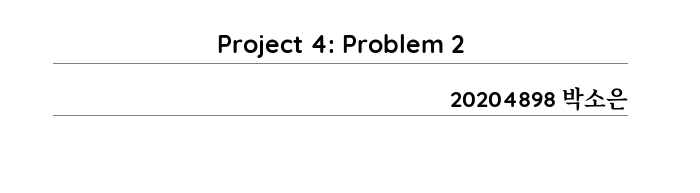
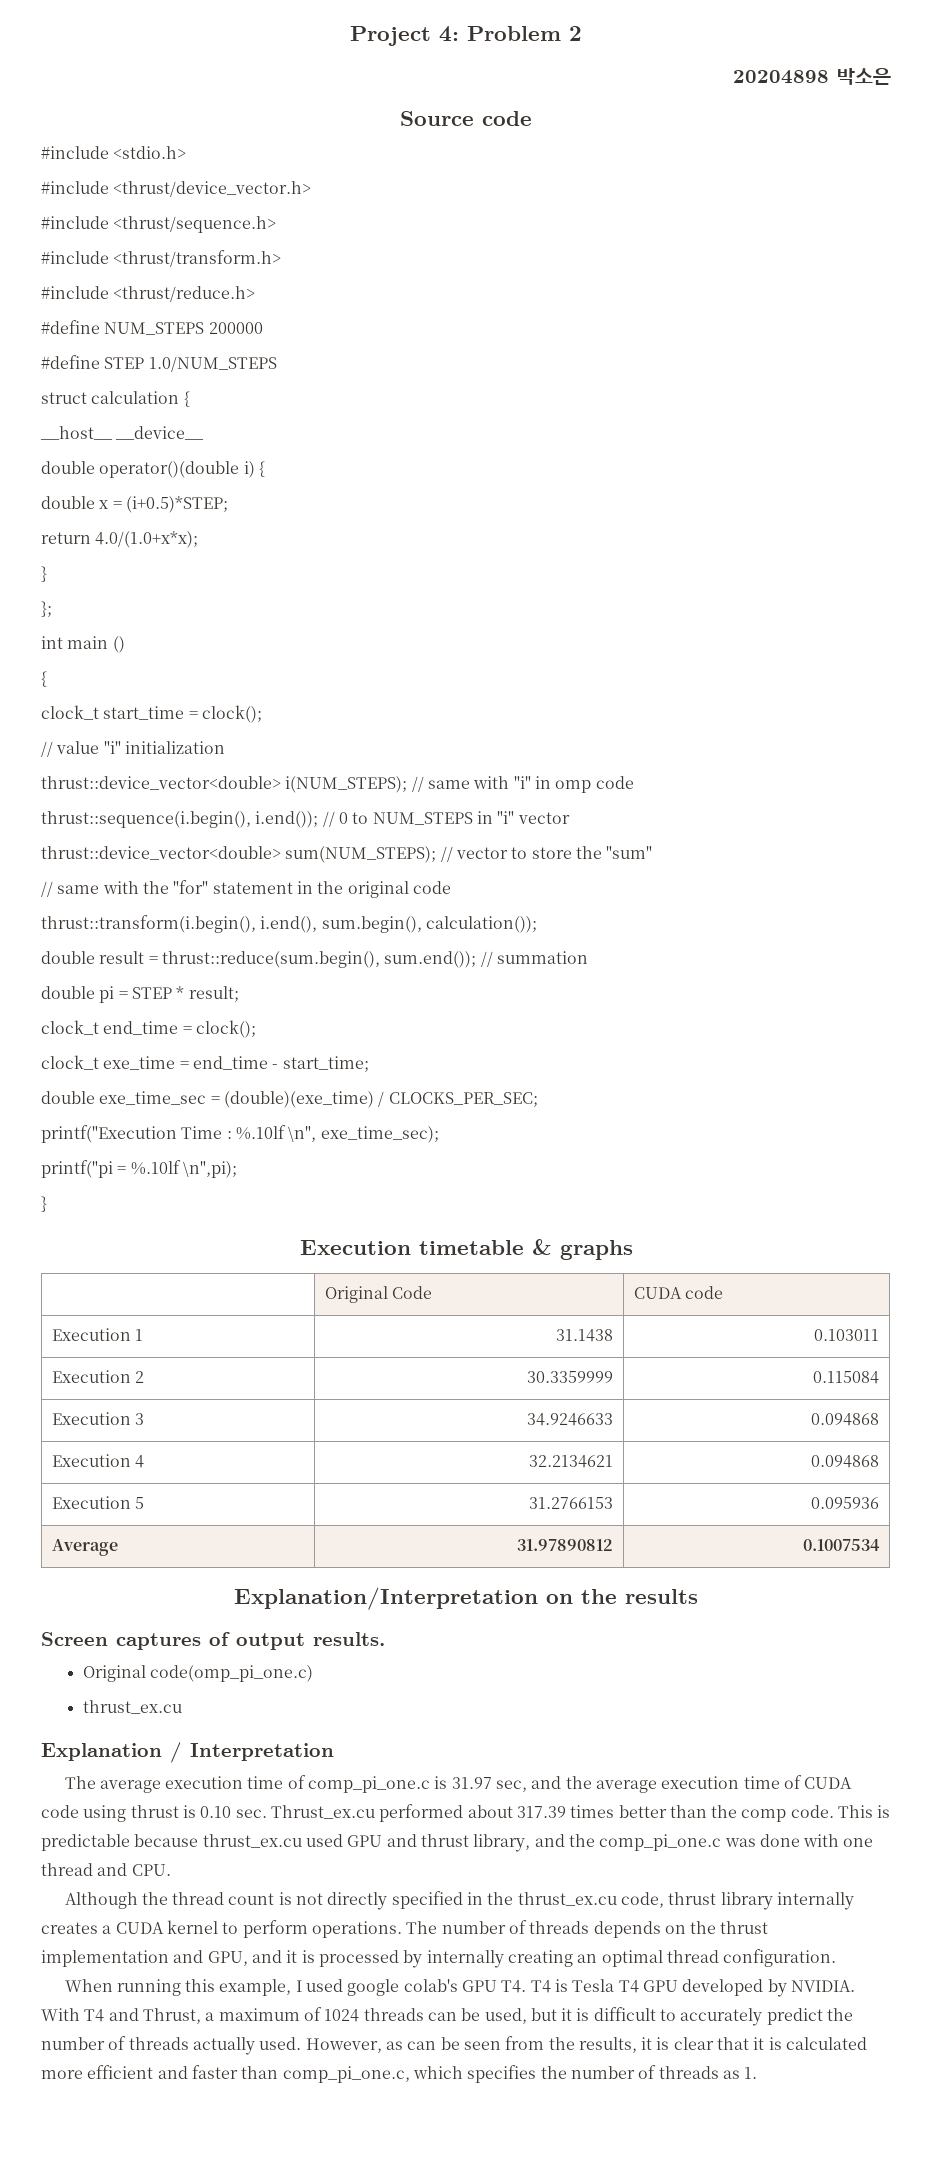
+ Source code
+ #include <stdio.h>
+ #include <thrust/device_vector.h>
+ #include <thrust/sequence.h>
+ #include <thrust/transform.h>
+ #include <thrust/reduce.h>
+ #define NUM_STEPS 200000
+ #define STEP 1.0/NUM_STEPS
+ struct calculation {
+ __host__ __device__
+ double operator()(double i) {
+ double x = (i+0.5)*STEP;
+ return 4.0/(1.0+x*x);
+ }
+ };
+ int main ()
+ {
+ clock_t start_time = clock();
+ // value "i" initialization
+ thrust::device_vector<double> i(NUM_STEPS); // same with "i" in omp code
+ thrust::sequence(i.begin(), i.end()); // 0 to NUM_STEPS in "i" vector
+ thrust::device_vector<double> sum(NUM_STEPS); // vector to store the "sum"
+ // same with the "for" statement in the original code
+ thrust::transform(i.begin(), i.end(), sum.begin(), calculation());
+ double result = thrust::reduce(sum.begin(), sum.end()); // summation
+ double pi = STEP * result;
+ clock_t end_time = clock();
+ clock_t exe_time = end_time - start_time;
+ double exe_time_sec = (double)(exe_time) / CLOCKS_PER_SEC;
+ printf("Execution Time : %.10lf \n", exe_time_sec);
+ printf("pi = %.10lf \n",pi);
+ }
+ Execution timetable & graphs
+ | Original Code | CUDA code
+ Execution 1 | 31.1438 | 0.103011
+ Execution 2 | 30.3359999 | 0.115084
+ Execution 3 | 34.9246633 | 0.094868
+ Execution 4 | 32.2134621 | 0.094868
+ Execution 5 | 31.2766153 | 0.095936
+ Average | 31.97890812 | 0.1007534
+ Explanation/Interpretation on the results
+ Screen captures of output results.
+ Original code(omp_pi_one.c)
+ thrust_ex.cu
+ Explanation / Interpretation
+ The average execution time of comp_pi_one.c is 31.97 sec, and the average execution time of CUDA code using thrust is 0.10 sec. Thrust_ex.cu performed about 317.39 times better than the comp code. This is predictable because thrust_ex.cu used GPU and thrust library, and the comp_pi_one.c was done with one thread and CPU.
+ Although the thread count is not directly specified in the thrust_ex.cu code, thrust library internally creates a CUDA kernel to perform operations. The number of threads depends on the thrust implementation and GPU, and it is processed by internally creating an optimal thread configuration.
+ When running this example, I used google colab's GPU T4. T4 is Tesla T4 GPU developed by NVIDIA. With T4 and Thrust, a maximum of 1024 threads can be used, but it is difficult to accurately predict the number of threads actually used. However, as can be seen from the results, it is clear that it is calculated more efficient and faster than comp_pi_one.c, which specifies the number of threads as 1.

